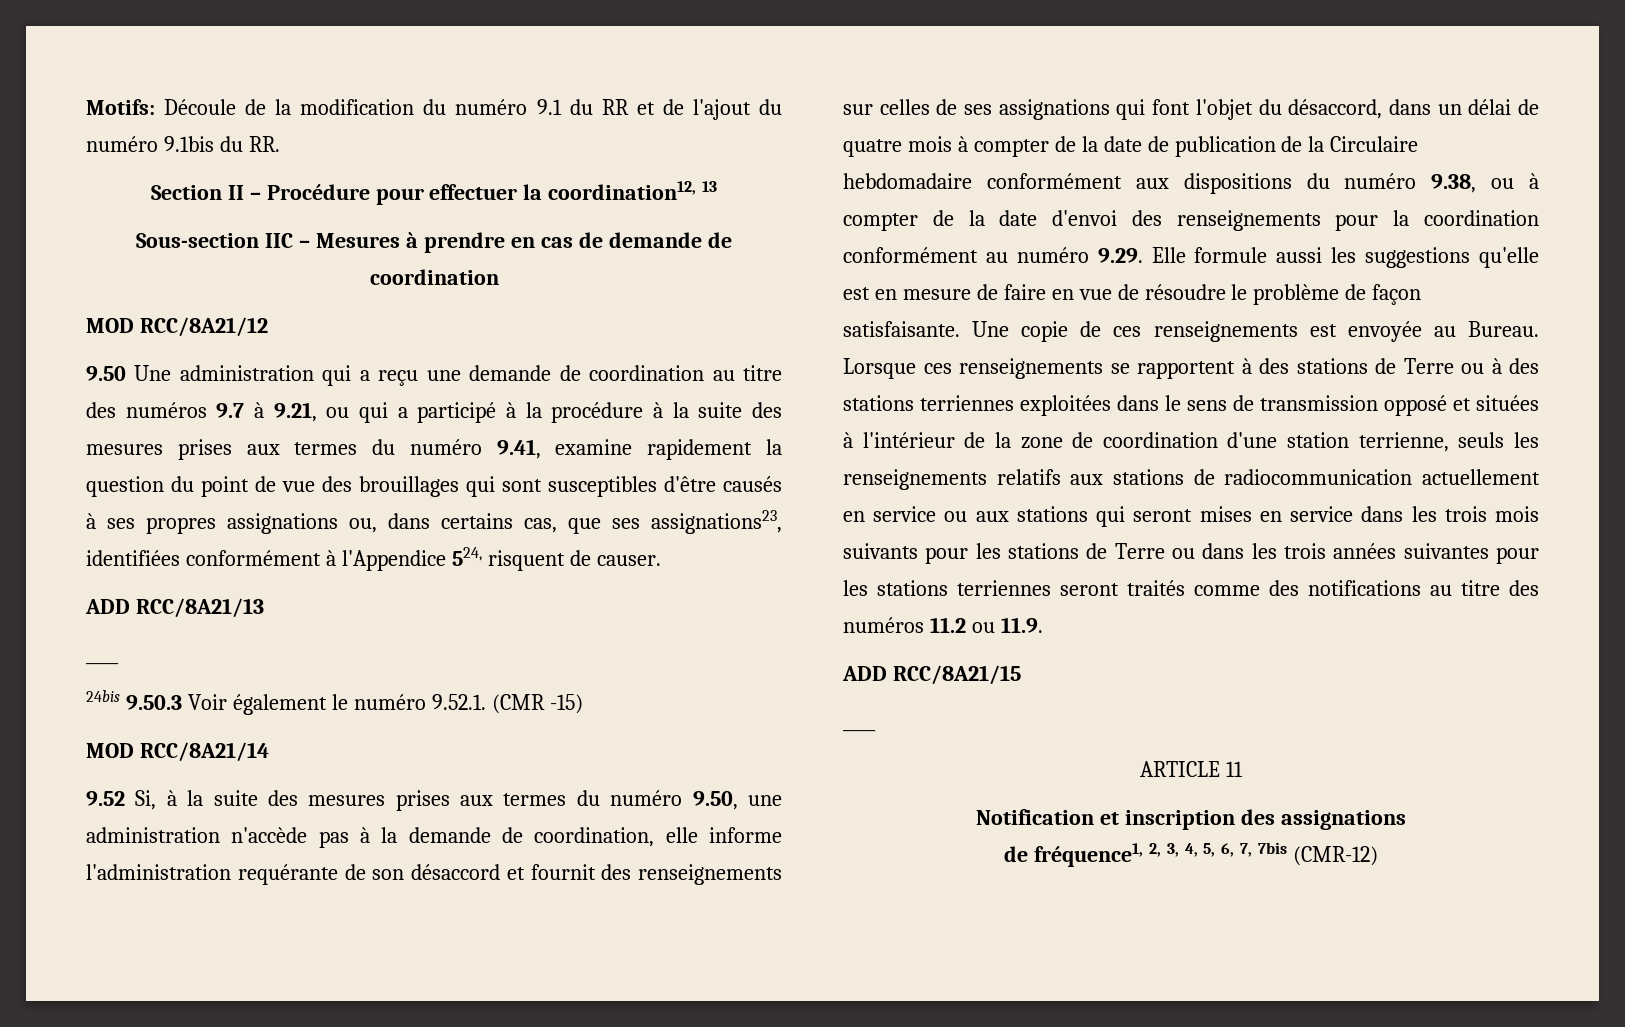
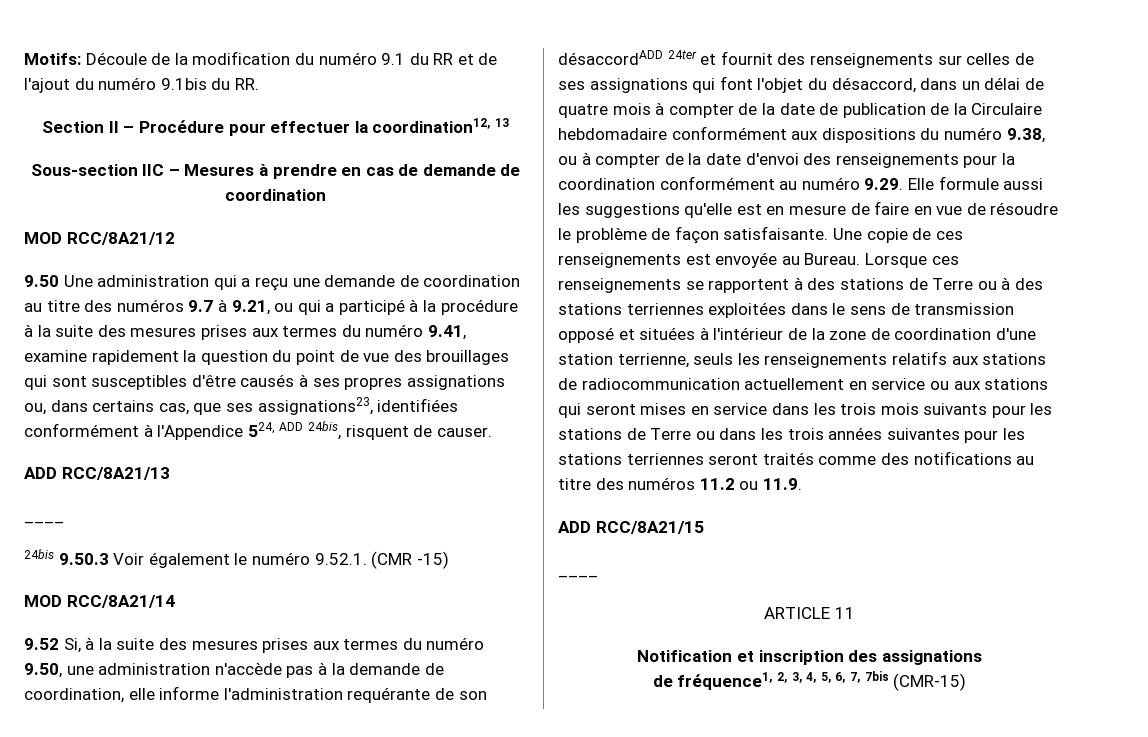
- 9.50 Une administration qui a reçu une demande de coordination au titre des numéros 9.7 à 9.21, ou qui a participé à la procédure à la suite des mesures prises aux termes du numéro 9.41, examine rapidement la question du point de vue des brouillages qui sont susceptibles d'être causés à ses propres assignations ou, dans certains cas, que ses assignations23, identifiées conformément à l'Appendice 524, risquent de causer.
+ 9.50 Une administration qui a reçu une demande de coordination au titre des numéros 9.7 à 9.21, ou qui a participé à la procédure à la suite des mesures prises aux termes du numéro 9.41, examine rapidement la question du point de vue des brouillages qui sont susceptibles d'être causés à ses propres assignations ou, dans certains cas, que ses assignations23, identifiées conformément à l'Appendice 524, ADD 24bis, risquent de causer.
- 9.52 Si, à la suite des mesures prises aux termes du numéro 9.50, une administration n'accède pas à la demande de coordination, elle informe l'administration requérante de son désaccord et fournit des renseignements sur celles de ses assignations qui font l'objet du désaccord, dans un délai de quatre mois à compter de la date de publication de la Circulaire hebdomadaire conformément aux dispositions du numéro 9.38, ou à compter de la date d'envoi des renseignements pour la coordination conformément au numéro 9.29. Elle formule aussi les suggestions qu'elle est en mesure de faire en vue de résoudre le problème de façon satisfaisante.
+ 9.52 Si, à la suite des mesures prises aux termes du numéro 9.50, une administration n'accède pas à la demande de coordination, elle informe l'administration requérante de son désaccordADD 24ter et fournit des renseignements sur celles de ses assignations qui font l'objet du désaccord, dans un délai de quatre mois à compter de la date de publication de la Circulaire hebdomadaire conformément aux dispositions du numéro 9.38, ou à compter de la date d'envoi des renseignements pour la coordination conformément au numéro 9.29. Elle formule aussi les suggestions qu'elle est en mesure de faire en vue de résoudre le problème de façon satisfaisante.
- de fréquence1, 2, 3, 4, 5, 6, 7, 7bis (CMR-12)
+ de fréquence1, 2, 3, 4, 5, 6, 7, 7bis (CMR-15)

